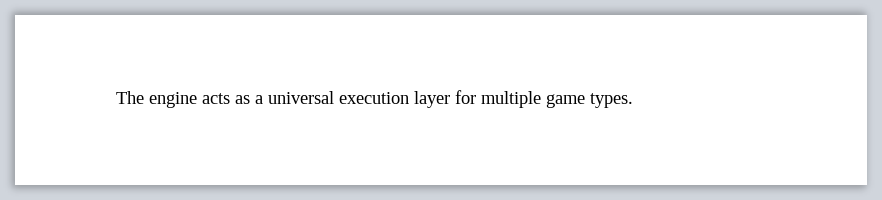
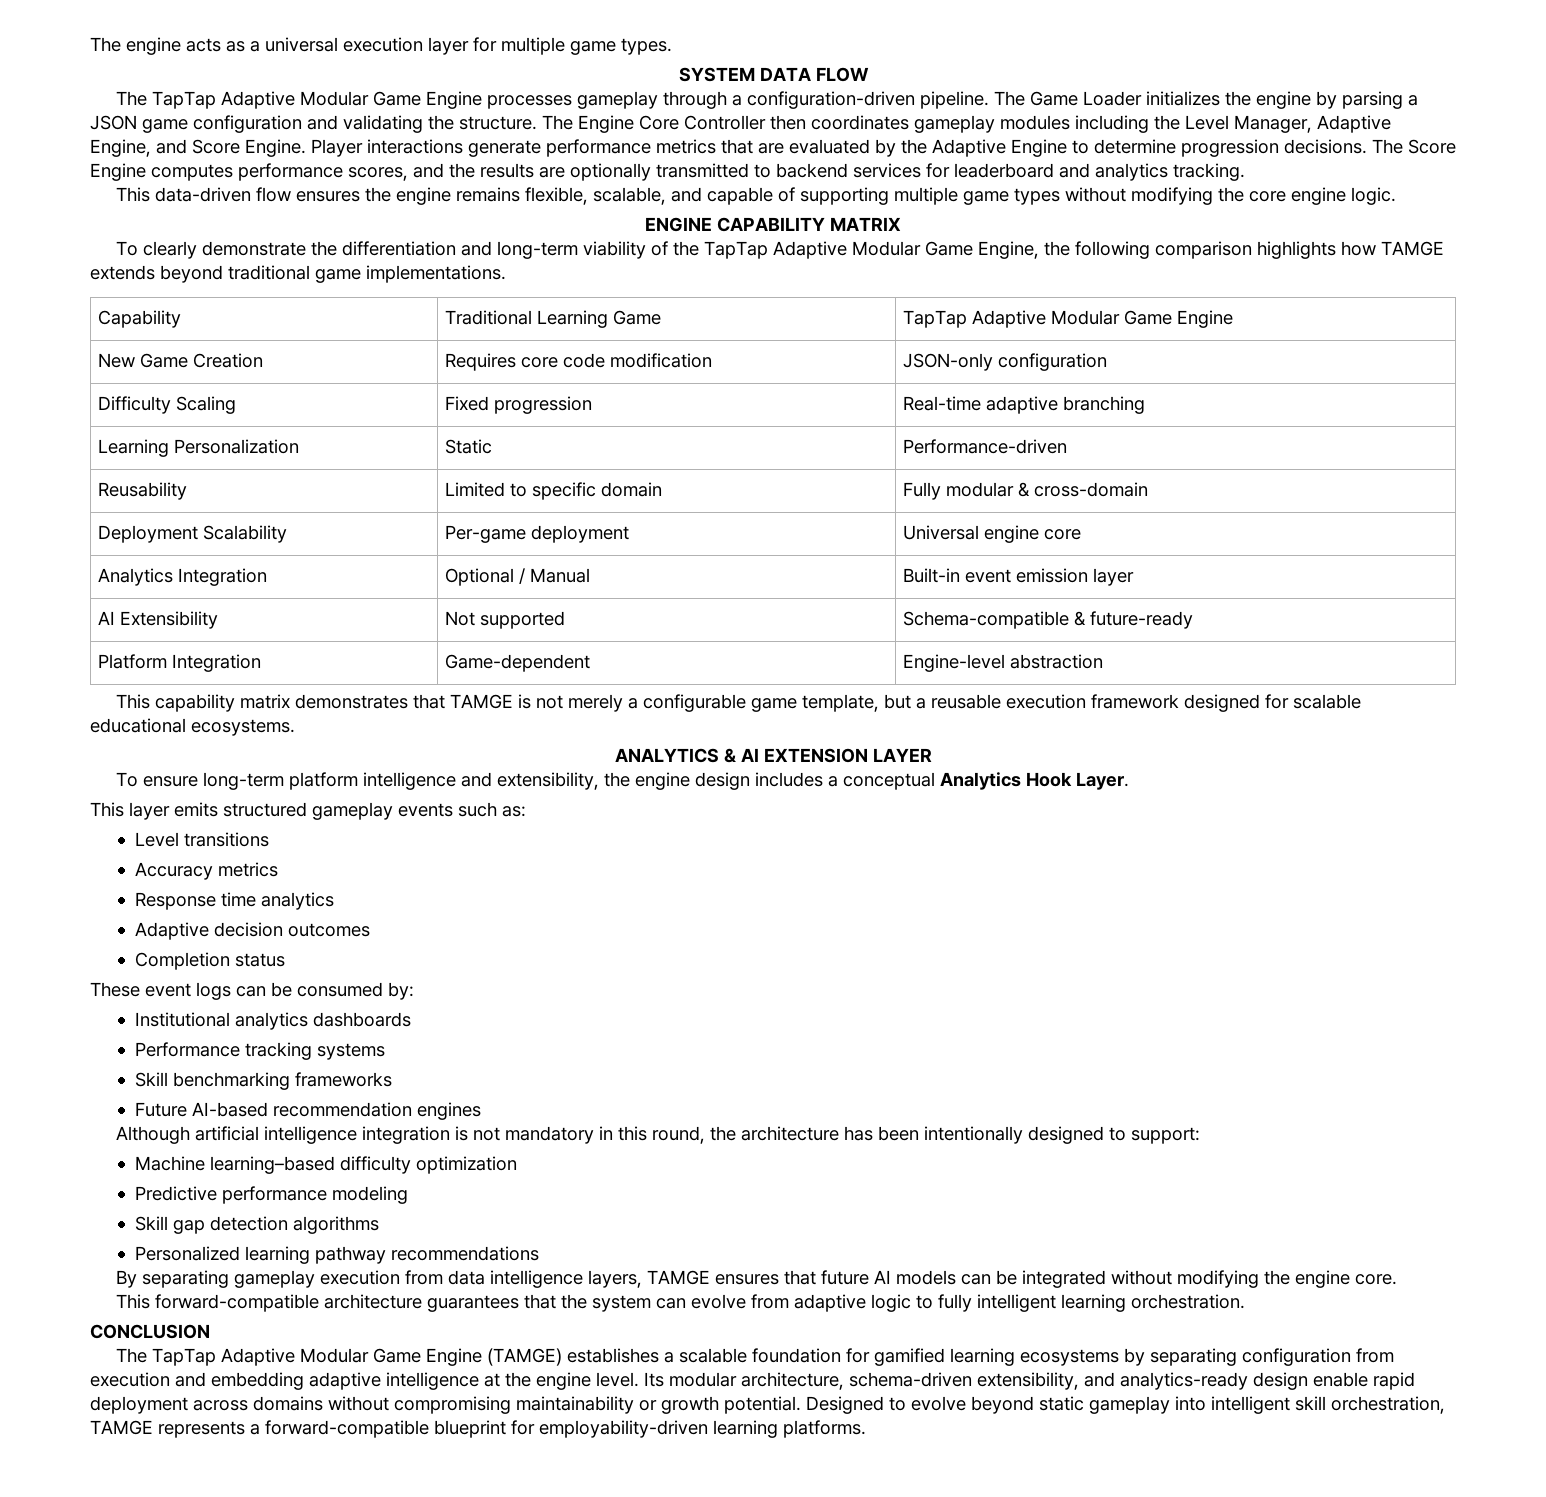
+ SYSTEM DATA FLOW
+ The TapTap Adaptive Modular Game Engine processes gameplay through a configuration-driven pipeline. The Game Loader initializes the engine by parsing a JSON game configuration and validating the structure. The Engine Core Controller then coordinates gameplay modules including the Level Manager, Adaptive Engine, and Score Engine. Player interactions generate performance metrics that are evaluated by the Adaptive Engine to determine progression decisions. The Score Engine computes performance scores, and the results are optionally transmitted to backend services for leaderboard and analytics tracking.
+ This data-driven flow ensures the engine remains flexible, scalable, and capable of supporting multiple game types without modifying the core engine logic.
+ ENGINE CAPABILITY MATRIX
+ To clearly demonstrate the differentiation and long-term viability of the TapTap Adaptive Modular Game Engine, the following comparison highlights how TAMGE extends beyond traditional game implementations.
+ Capability | Traditional Learning Game | TapTap Adaptive Modular Game Engine
+ New Game Creation | Requires core code modification | JSON-only configuration
+ Difficulty Scaling | Fixed progression | Real-time adaptive branching
+ Learning Personalization | Static | Performance-driven
+ Reusability | Limited to specific domain | Fully modular & cross-domain
+ Deployment Scalability | Per-game deployment | Universal engine core
+ Analytics Integration | Optional / Manual | Built-in event emission layer
+ AI Extensibility | Not supported | Schema-compatible & future-ready
+ Platform Integration | Game-dependent | Engine-level abstraction
+ This capability matrix demonstrates that TAMGE is not merely a configurable game template, but a reusable execution framework designed for scalable educational ecosystems.
+ ANALYTICS & AI EXTENSION LAYER
+ To ensure long-term platform intelligence and extensibility, the engine design includes a conceptual Analytics Hook Layer.
+ This layer emits structured gameplay events such as:
+ Level transitions
+ Accuracy metrics
+ Response time analytics
+ Adaptive decision outcomes
+ Completion status
+ These event logs can be consumed by:
+ Institutional analytics dashboards
+ Performance tracking systems
+ Skill benchmarking frameworks
+ Future AI-based recommendation engines
+ Although artificial intelligence integration is not mandatory in this round, the architecture has been intentionally designed to support:
+ Machine learning–based difficulty optimization
+ Predictive performance modeling
+ Skill gap detection algorithms
+ Personalized learning pathway recommendations
+ By separating gameplay execution from data intelligence layers, TAMGE ensures that future AI models can be integrated without modifying the engine core.
+ This forward-compatible architecture guarantees that the system can evolve from adaptive logic to fully intelligent learning orchestration.
+ CONCLUSION
+ The TapTap Adaptive Modular Game Engine (TAMGE) establishes a scalable foundation for gamified learning ecosystems by separating configuration from execution and embedding adaptive intelligence at the engine level. Its modular architecture, schema-driven extensibility, and analytics-ready design enable rapid deployment across domains without compromising maintainability or growth potential. Designed to evolve beyond static gameplay into intelligent skill orchestration, TAMGE represents a forward-compatible blueprint for employability-driven learning platforms.

